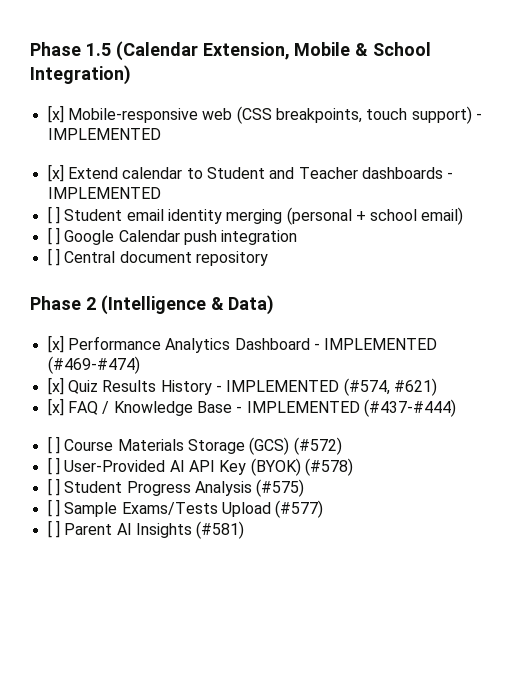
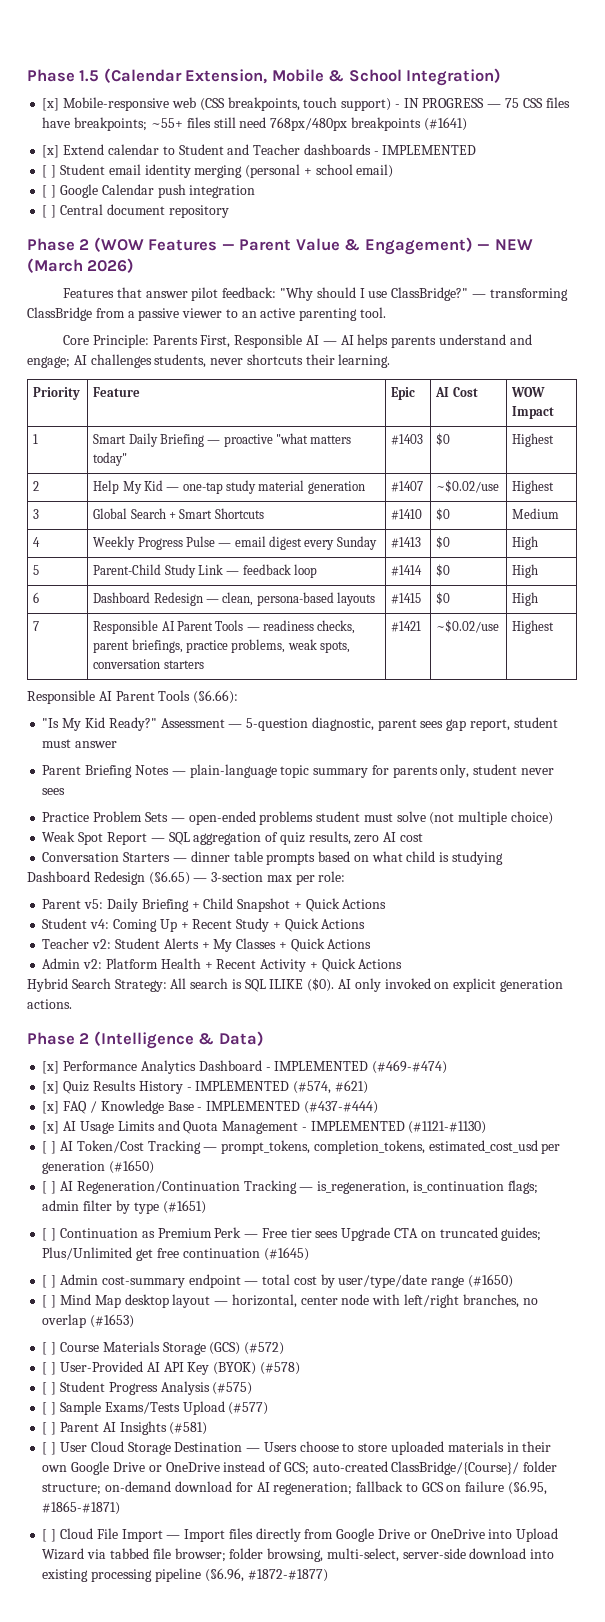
- [x] Mobile-responsive web (CSS breakpoints, touch support) - IMPLEMENTED
+ [x] Mobile-responsive web (CSS breakpoints, touch support) - IN PROGRESS — 75 CSS files have breakpoints; ~55+ files still need 768px/480px breakpoints (#1641)
+ Phase 2 (WOW Features — Parent Value & Engagement) — NEW (March 2026)
+ Features that answer pilot feedback: "Why should I use ClassBridge?" — transforming ClassBridge from a passive viewer to an active parenting tool.
+ Core Principle: Parents First, Responsible AI — AI helps parents understand and engage; AI challenges students, never shortcuts their learning.
+ Priority | Feature | Epic | AI Cost | WOW Impact
+ 1 | Smart Daily Briefing — proactive "what matters today" | #1403 | $0 | Highest
+ 2 | Help My Kid — one-tap study material generation | #1407 | ~$0.02/use | Highest
+ 3 | Global Search + Smart Shortcuts | #1410 | $0 | Medium
+ 4 | Weekly Progress Pulse — email digest every Sunday | #1413 | $0 | High
+ 5 | Parent-Child Study Link — feedback loop | #1414 | $0 | High
+ 6 | Dashboard Redesign — clean, persona-based layouts | #1415 | $0 | High
+ 7 | Responsible AI Parent Tools — readiness checks, parent briefings, practice problems, weak spots, conversation starters | #1421 | ~$0.02/use | Highest
+ Responsible AI Parent Tools (§6.66):
+ "Is My Kid Ready?" Assessment — 5-question diagnostic, parent sees gap report, student must answer
+ Parent Briefing Notes — plain-language topic summary for parents only, student never sees
+ Practice Problem Sets — open-ended problems student must solve (not multiple choice)
+ Weak Spot Report — SQL aggregation of quiz results, zero AI cost
+ Conversation Starters — dinner table prompts based on what child is studying
+ Dashboard Redesign (§6.65) — 3-section max per role:
+ Parent v5: Daily Briefing + Child Snapshot + Quick Actions
+ Student v4: Coming Up + Recent Study + Quick Actions
+ Teacher v2: Student Alerts + My Classes + Quick Actions
+ Admin v2: Platform Health + Recent Activity + Quick Actions
+ Hybrid Search Strategy: All search is SQL ILIKE ($0). AI only invoked on explicit generation actions.
+ [x] AI Usage Limits and Quota Management - IMPLEMENTED (#1121-#1130)
+ [ ] AI Token/Cost Tracking — prompt_tokens, completion_tokens, estimated_cost_usd per generation (#1650)
+ [ ] AI Regeneration/Continuation Tracking — is_regeneration, is_continuation flags; admin filter by type (#1651)
+ [ ] Continuation as Premium Perk — Free tier sees Upgrade CTA on truncated guides; Plus/Unlimited get free continuation (#1645)
+ [ ] Admin cost-summary endpoint — total cost by user/type/date range (#1650)
+ [ ] Mind Map desktop layout — horizontal, center node with left/right branches, no overlap (#1653)
+ [ ] User Cloud Storage Destination — Users choose to store uploaded materials in their own Google Drive or OneDrive instead of GCS; auto-created ClassBridge/{Course}/ folder structure; on-demand download for AI regeneration; fallback to GCS on failure (§6.95, #1865-#1871)
+ [ ] Cloud File Import — Import files directly from Google Drive or OneDrive into Upload Wizard via tabbed file browser; folder browsing, multi-select, server-side download into existing processing pipeline (§6.96, #1872-#1877)

